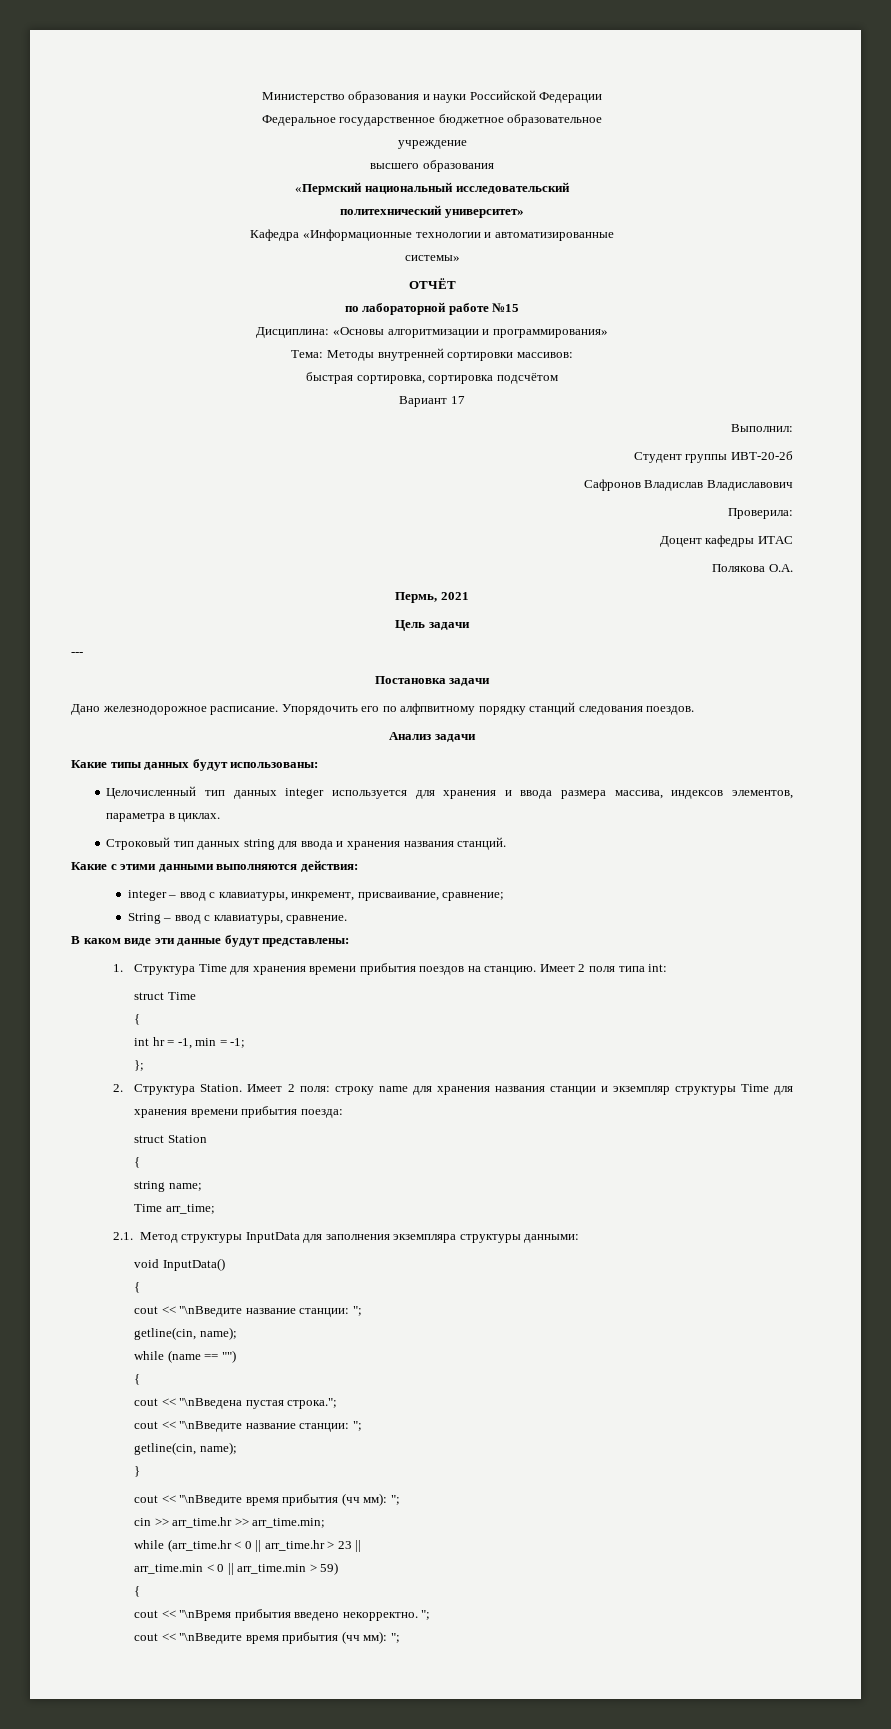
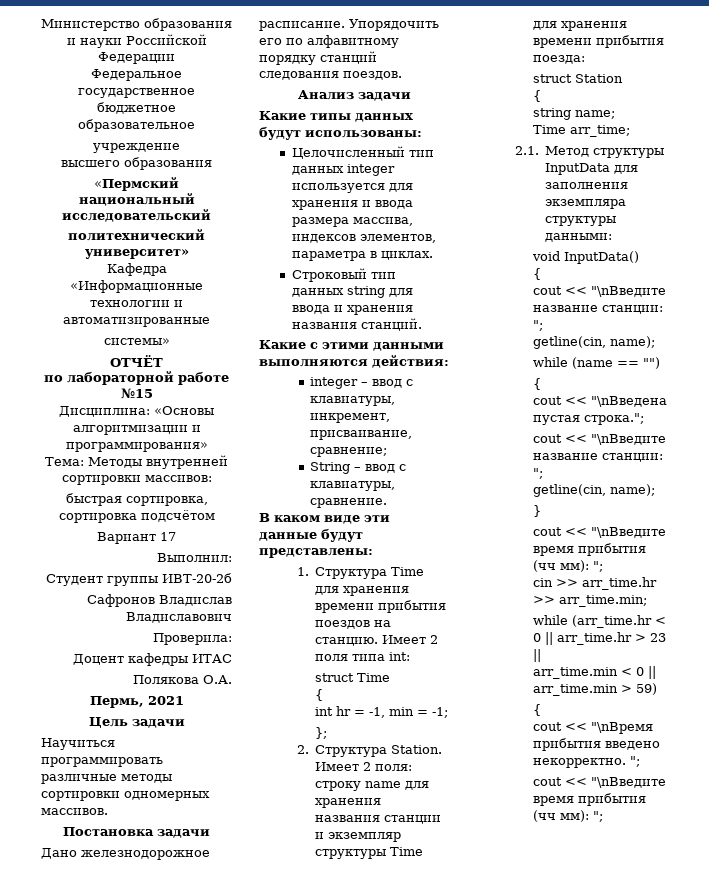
- ---
+ Научиться программировать различные методы сортировки одномерных массивов.
- Упорядочить его по алфпвитному порядку станций следования поездов.
+ Упорядочить его по алфавитному порядку станций следования поездов.

